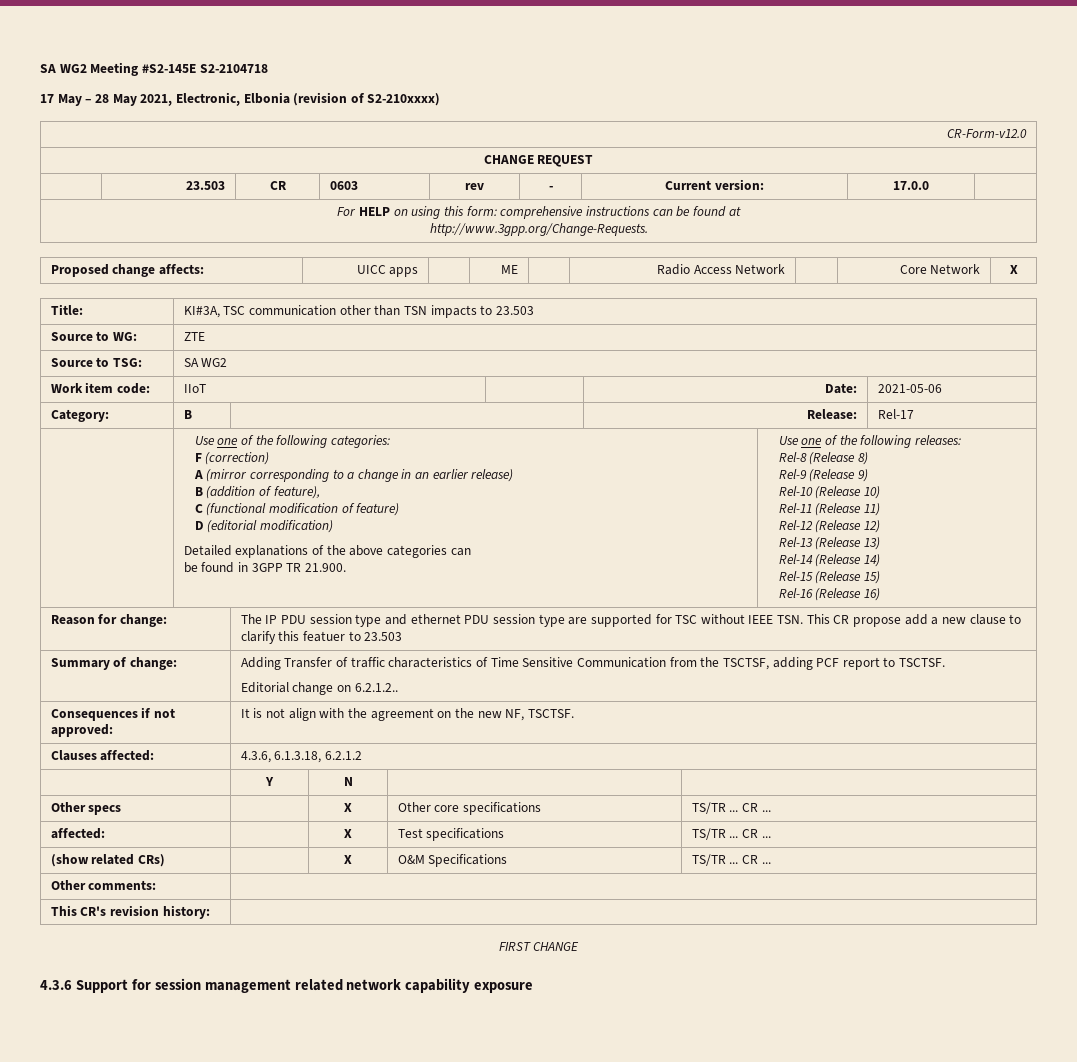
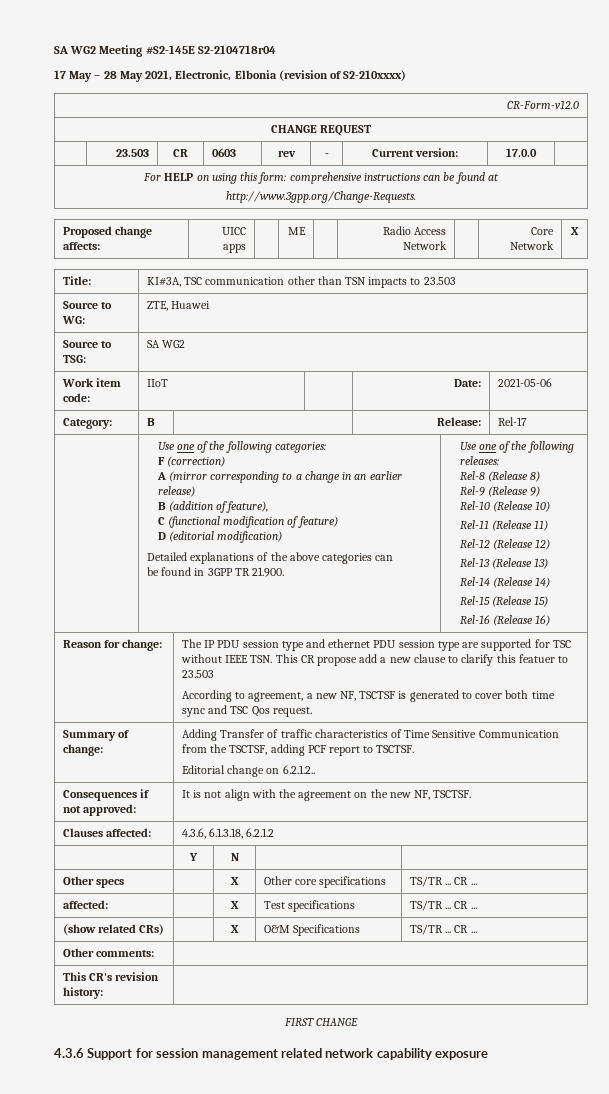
- SA WG2 Meeting #S2-145E S2-2104718
+ SA WG2 Meeting #S2-145E S2-2104718r04
- Source to WG: | ZTE
+ Source to WG: | ZTE, Huawei
+ According to agreement, a new NF, TSCTSF is generated to cover both time sync and TSC Qos request.

